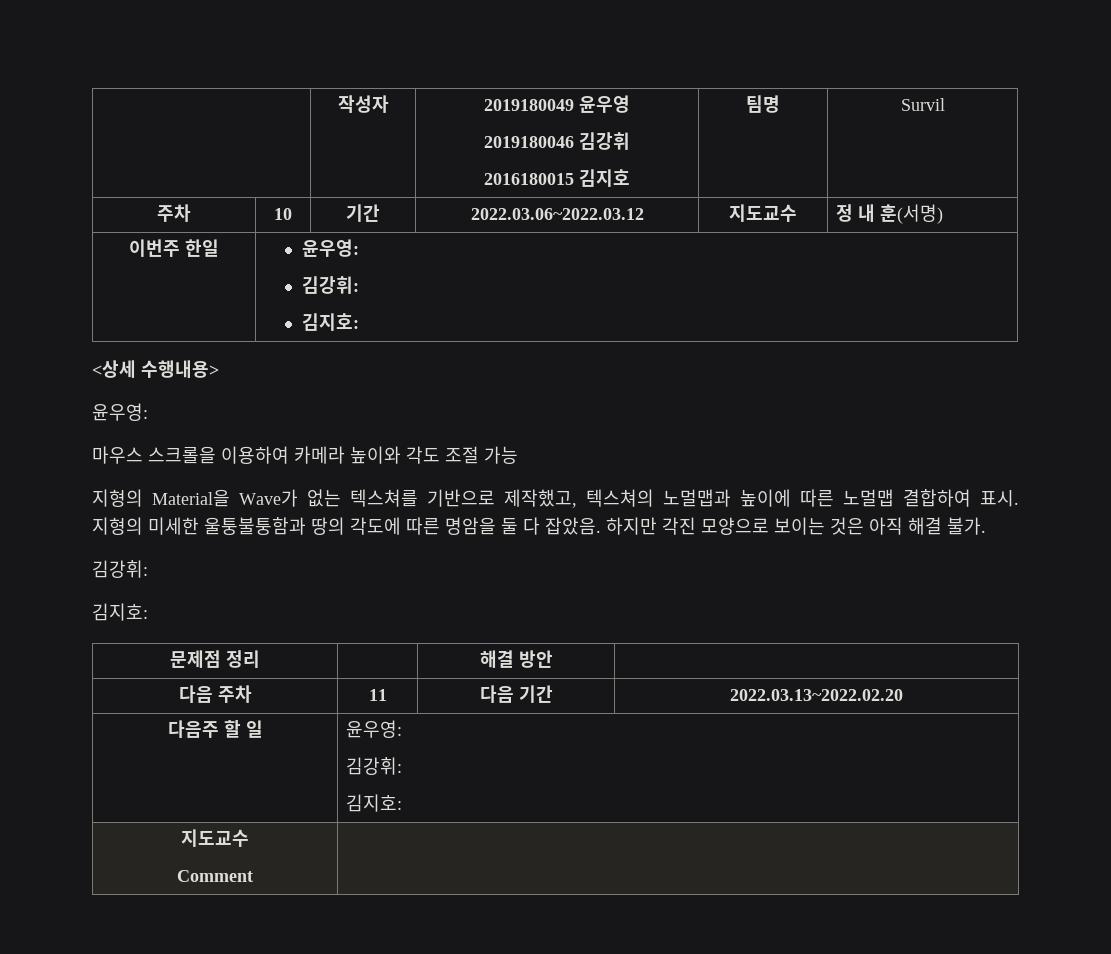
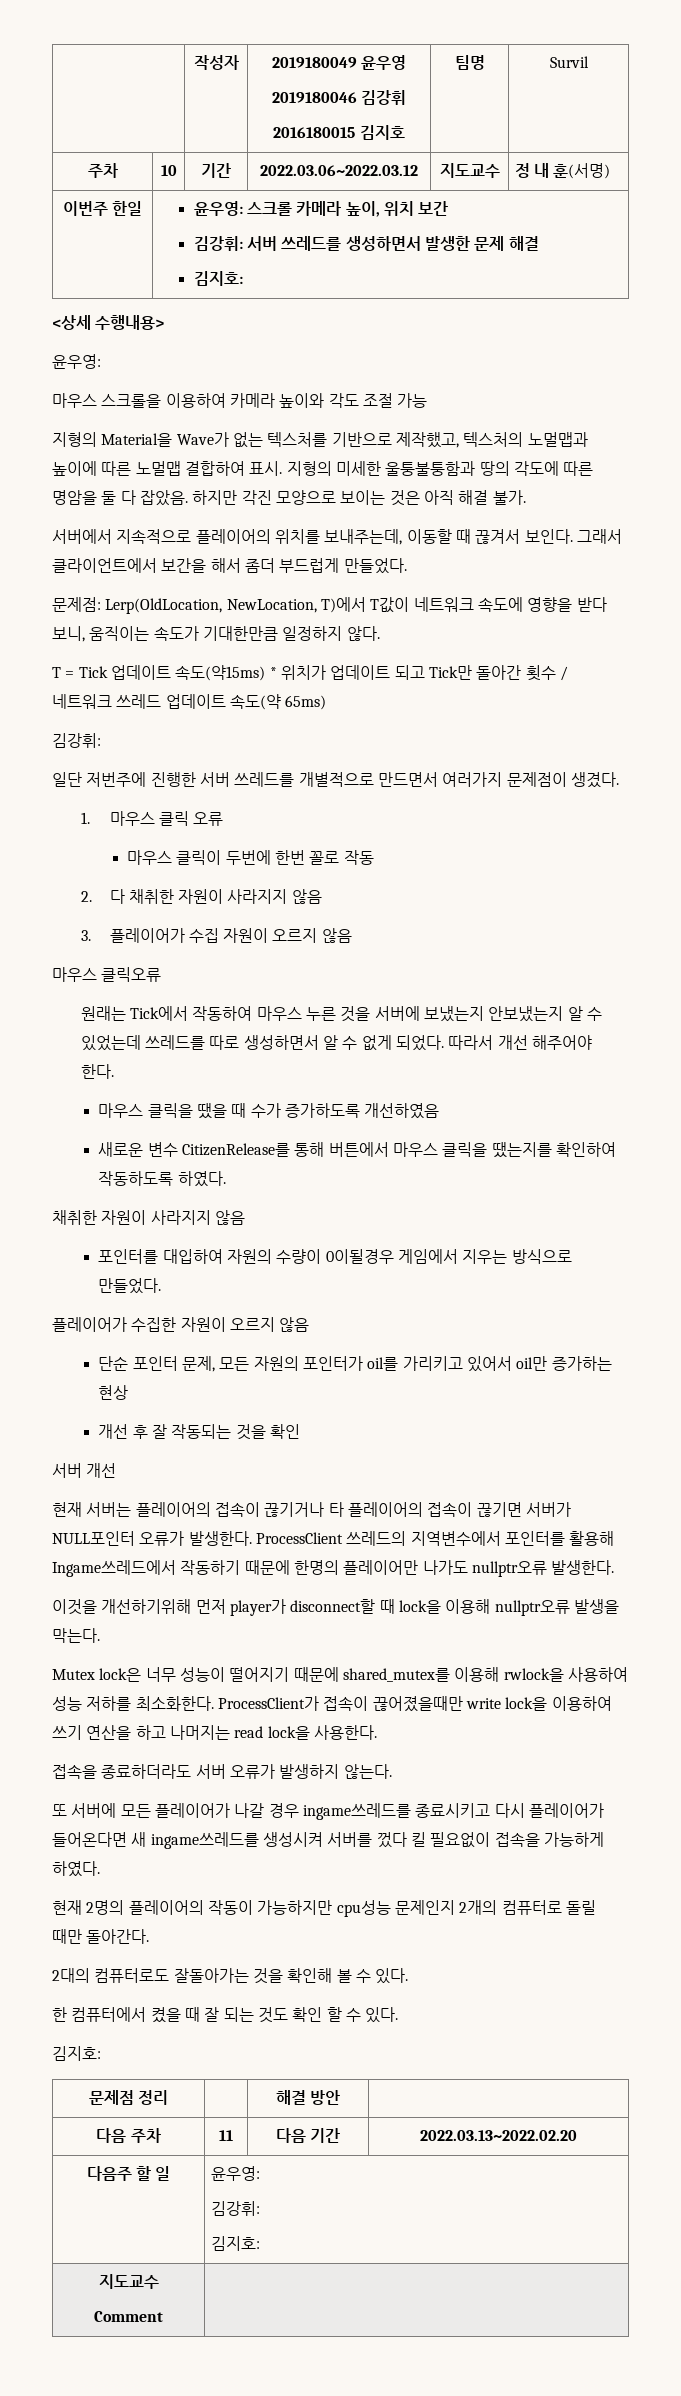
- 이번주 한일 | 윤우영:
- 김강휘:
+ 이번주 한일 | 윤우영: 스크롤 카메라 높이, 위치 보간
+ 김강휘: 서버 쓰레드를 생성하면서 발생한 문제 해결
- 지형의 Material을 Wave가 없는 텍스쳐를 기반으로 제작했고, 텍스쳐의 노멀맵과 높이에 따른 노멀맵 결합하여 표시.
+ 지형의 Material을 Wave가 없는 텍스처를 기반으로 제작했고, 텍스처의 노멀맵과 높이에 따른 노멀맵 결합하여 표시.
  하지만 각진 모양으로 보이는 것은 아직 해결 불가.
+ 서버에서 지속적으로 플레이어의 위치를 보내주는데, 이동할 때 끊겨서 보인다. 그래서 클라이언트에서 보간을 해서 좀더 부드럽게 만들었다.
+ 문제점: Lerp(OldLocation, NewLocation, T)에서 T값이 네트워크 속도에 영향을 받다 보니, 움직이는 속도가 기대한만큼 일정하지 않다.
+ T = Tick 업데이트 속도(약15ms) * 위치가 업데이트 되고 Tick만 돌아간 횟수 / 네트워크 쓰레드 업데이트 속도(약 65ms)
  김강휘:
+ 일단 저번주에 진행한 서버 쓰레드를 개별적으로 만드면서 여러가지 문제점이 생겼다.
+ 1. 마우스 클릭 오류
+ 마우스 클릭이 두번에 한번 꼴로 작동
+ 2. 다 채취한 자원이 사라지지 않음
+ 3. 플레이어가 수집 자원이 오르지 않음
+ 마우스 클릭오류
+ 원래는 Tick에서 작동하여 마우스 누른 것을 서버에 보냈는지 안보냈는지 알 수 있었는데 쓰레드를 따로 생성하면서 알 수 없게 되었다. 따라서 개선 해주어야 한다.
+ 마우스 클릭을 땠을 때 수가 증가하도록 개선하였음
+ 새로운 변수 CitizenRelease를 통해 버튼에서 마우스 클릭을 땠는지를 확인하여 작동하도록 하였다.
+ 채취한 자원이 사라지지 않음
+ 포인터를 대입하여 자원의 수량이 0이될경우 게임에서 지우는 방식으로 만들었다.
+ 플레이어가 수집한 자원이 오르지 않음
+ 단순 포인터 문제, 모든 자원의 포인터가 oil를 가리키고 있어서 oil만 증가하는 현상
+ 개선 후 잘 작동되는 것을 확인
+ 서버 개선
+ 현재 서버는 플레이어의 접속이 끊기거나 타 플레이어의 접속이 끊기면 서버가 NULL포인터 오류가 발생한다. ProcessClient 쓰레드의 지역변수에서 포인터를 활용해 Ingame쓰레드에서 작동하기 때문에 한명의 플레이어만 나가도 nullptr오류 발생한다.
+ 이것을 개선하기위해 먼저 player가 disconnect할 때 lock을 이용해 nullptr오류 발생을 막는다.
+ Mutex lock은 너무 성능이 떨어지기 때문에 shared_mutex를 이용해 rwlock을 사용하여 성능 저하를 최소화한다. ProcessClient가 접속이 끊어졌을때만 write lock을 이용하여 쓰기 연산을 하고 나머지는 read lock을 사용한다.
+ 접속을 종료하더라도 서버 오류가 발생하지 않는다.
+ 또 서버에 모든 플레이어가 나갈 경우 ingame쓰레드를 종료시키고 다시 플레이어가 들어온다면 새 ingame쓰레드를 생성시켜 서버를 껐다 킬 필요없이 접속을 가능하게 하였다.
+ 현재 2명의 플레이어의 작동이 가능하지만 cpu성능 문제인지 2개의 컴퓨터로 돌릴 때만 돌아간다.
+ 2대의 컴퓨터로도 잘돌아가는 것을 확인해 볼 수 있다.
+ 한 컴퓨터에서 켰을 때 잘 되는 것도 확인 할 수 있다.

